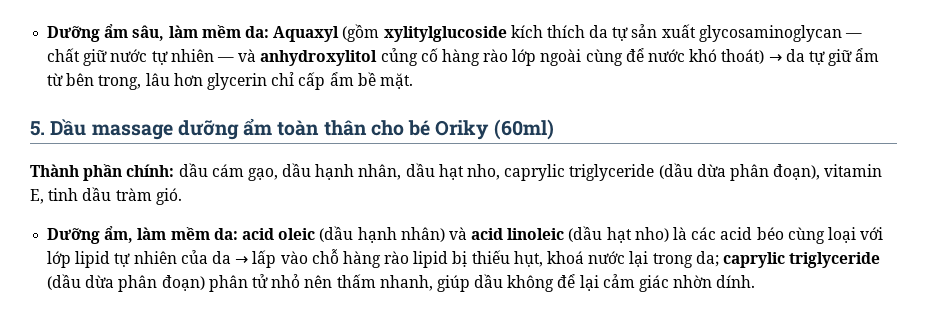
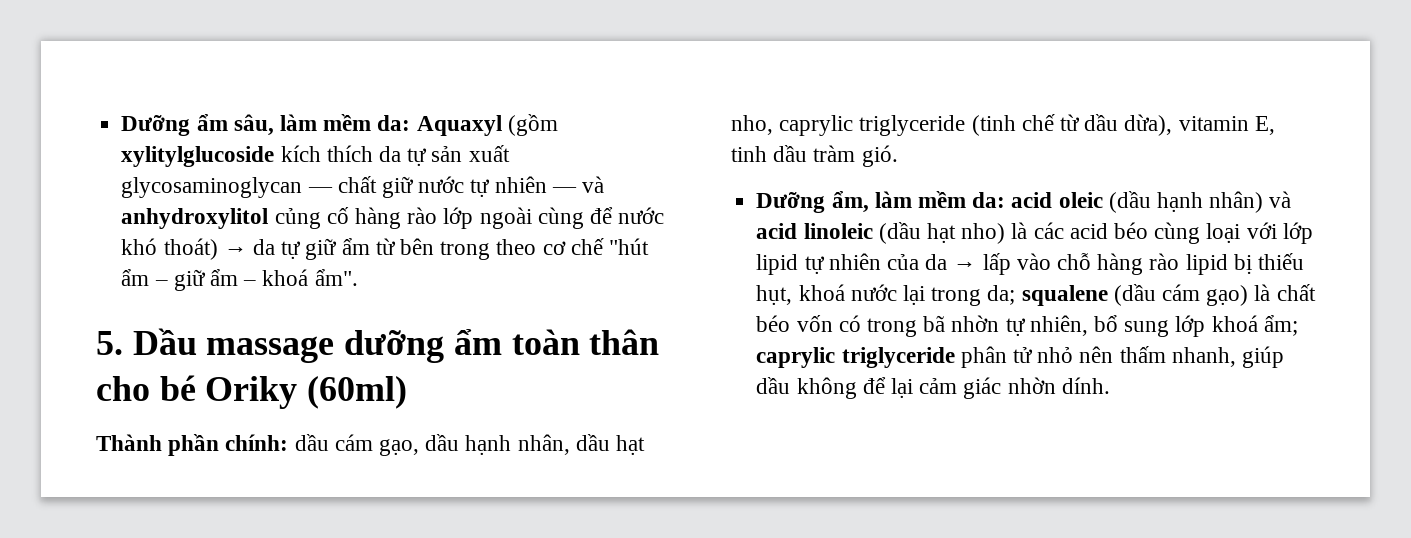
- Dưỡng ẩm sâu, làm mềm da: Aquaxyl (gồm xylitylglucoside kích thích da tự sản xuất glycosaminoglycan — chất giữ nước tự nhiên — và anhydroxylitol củng cố hàng rào lớp ngoài cùng để nước khó thoát) → da tự giữ ẩm từ bên trong, lâu hơn glycerin chỉ cấp ẩm bề mặt.
+ Dưỡng ẩm sâu, làm mềm da: Aquaxyl (gồm xylitylglucoside kích thích da tự sản xuất glycosaminoglycan — chất giữ nước tự nhiên — và anhydroxylitol củng cố hàng rào lớp ngoài cùng để nước khó thoát) → da tự giữ ẩm từ bên trong theo cơ chế "hút ẩm – giữ ẩm – khoá ẩm".
- Thành phần chính: dầu cám gạo, dầu hạnh nhân, dầu hạt nho, caprylic triglyceride (dầu dừa phân đoạn), vitamin E, tinh dầu tràm gió.
+ Thành phần chính: dầu cám gạo, dầu hạnh nhân, dầu hạt nho, caprylic triglyceride (tinh chế từ dầu dừa), vitamin E, tinh dầu tràm gió.
- Dưỡng ẩm, làm mềm da: acid oleic (dầu hạnh nhân) và acid linoleic (dầu hạt nho) là các acid béo cùng loại với lớp lipid tự nhiên của da → lấp vào chỗ hàng rào lipid bị thiếu hụt, khoá nước lại trong da; caprylic triglyceride (dầu dừa phân đoạn) phân tử nhỏ nên thấm nhanh, giúp dầu không để lại cảm giác nhờn dính.
+ Dưỡng ẩm, làm mềm da: acid oleic (dầu hạnh nhân) và acid linoleic (dầu hạt nho) là các acid béo cùng loại với lớp lipid tự nhiên của da → lấp vào chỗ hàng rào lipid bị thiếu hụt, khoá nước lại trong da; squalene (dầu cám gạo) là chất béo vốn có trong bã nhờn tự nhiên, bổ sung lớp khoá ẩm; caprylic triglyceride phân tử nhỏ nên thấm nhanh, giúp dầu không để lại cảm giác nhờn dính.

